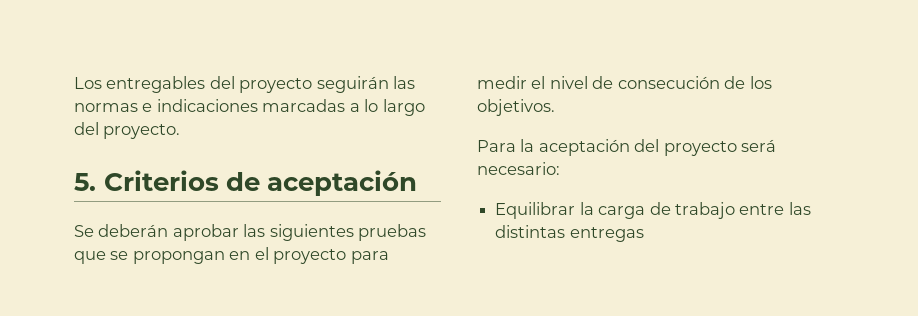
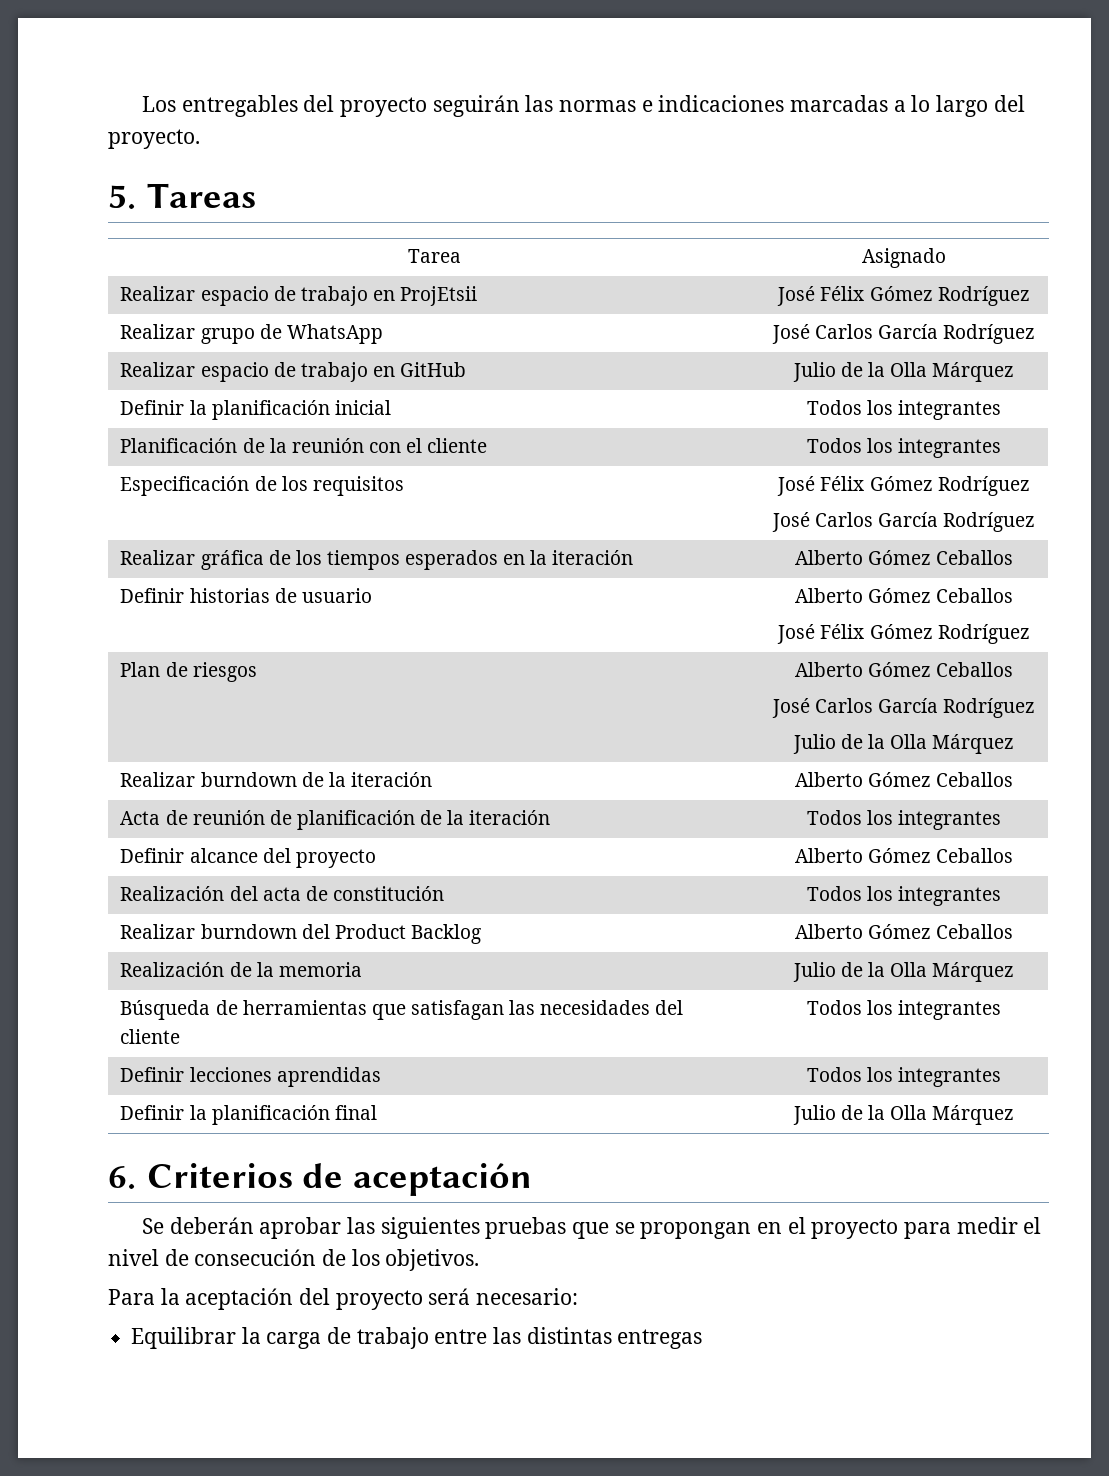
- 5. Criterios de aceptación
+ 5. Tareas
+ Tarea | Asignado
+ Realizar espacio de trabajo en ProjEtsii | José Félix Gómez Rodríguez
+ Realizar grupo de WhatsApp | José Carlos García Rodríguez
+ Realizar espacio de trabajo en GitHub | Julio de la Olla Márquez
+ Definir la planificación inicial | Todos los integrantes
+ Planificación de la reunión con el cliente | Todos los integrantes
+ Especificación de los requisitos | José Félix Gómez Rodríguez
+ José Carlos García Rodríguez
+ Realizar gráfica de los tiempos esperados en la iteración | Alberto Gómez Ceballos
+ Definir historias de usuario | Alberto Gómez Ceballos
+ José Félix Gómez Rodríguez
+ Plan de riesgos | Alberto Gómez Ceballos
+ José Carlos García Rodríguez
+ Julio de la Olla Márquez
+ Realizar burndown de la iteración | Alberto Gómez Ceballos
+ Acta de reunión de planificación de la iteración | Todos los integrantes
+ Definir alcance del proyecto | Alberto Gómez Ceballos
+ Realización del acta de constitución | Todos los integrantes
+ Realizar burndown del Product Backlog | Alberto Gómez Ceballos
+ Realización de la memoria | Julio de la Olla Márquez
+ Búsqueda de herramientas que satisfagan las necesidades del cliente | Todos los integrantes
+ Definir lecciones aprendidas | Todos los integrantes
+ Definir la planificación final | Julio de la Olla Márquez
+ 6. Criterios de aceptación

